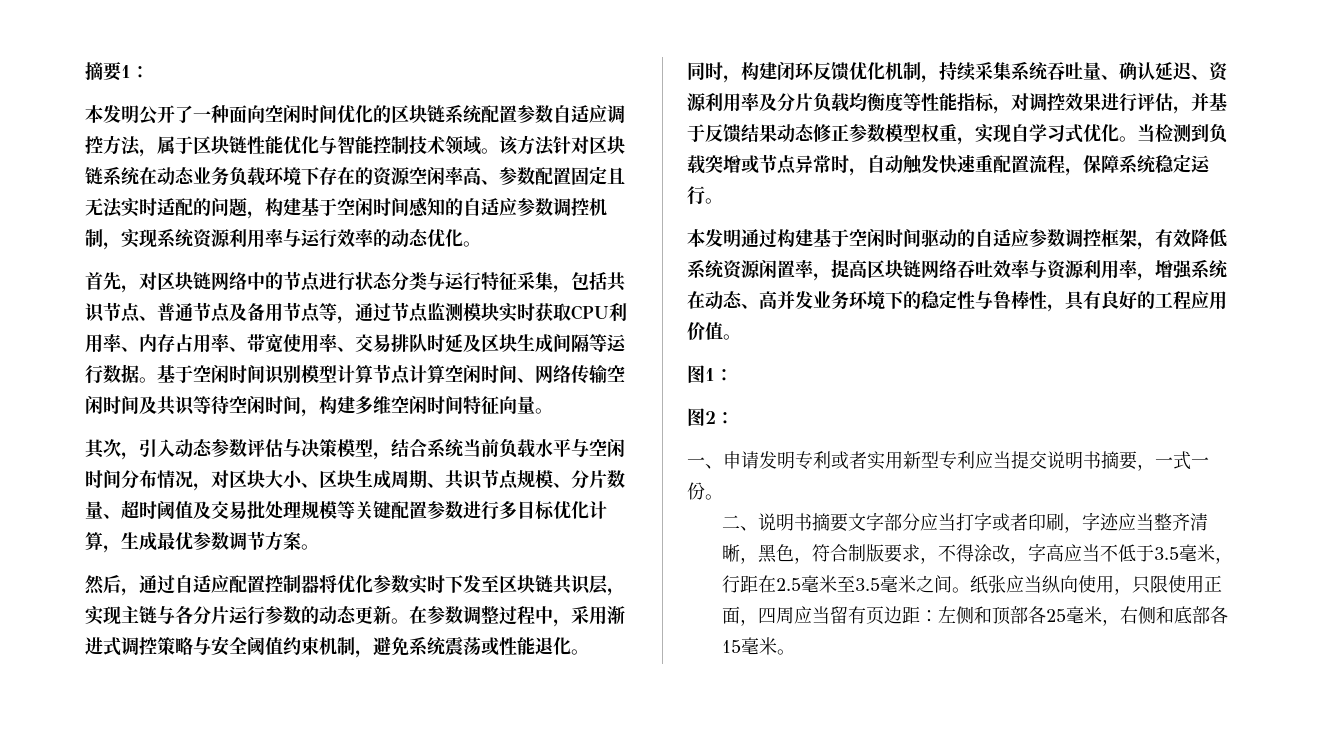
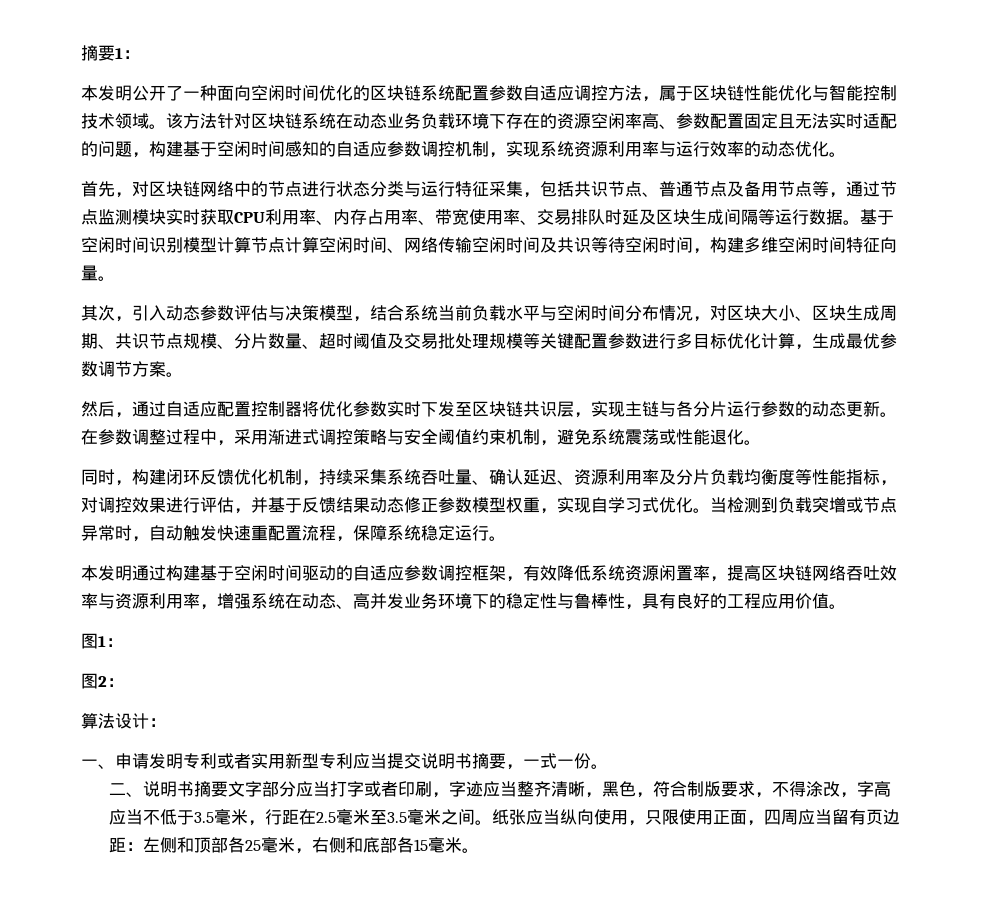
+ 算法设计：

